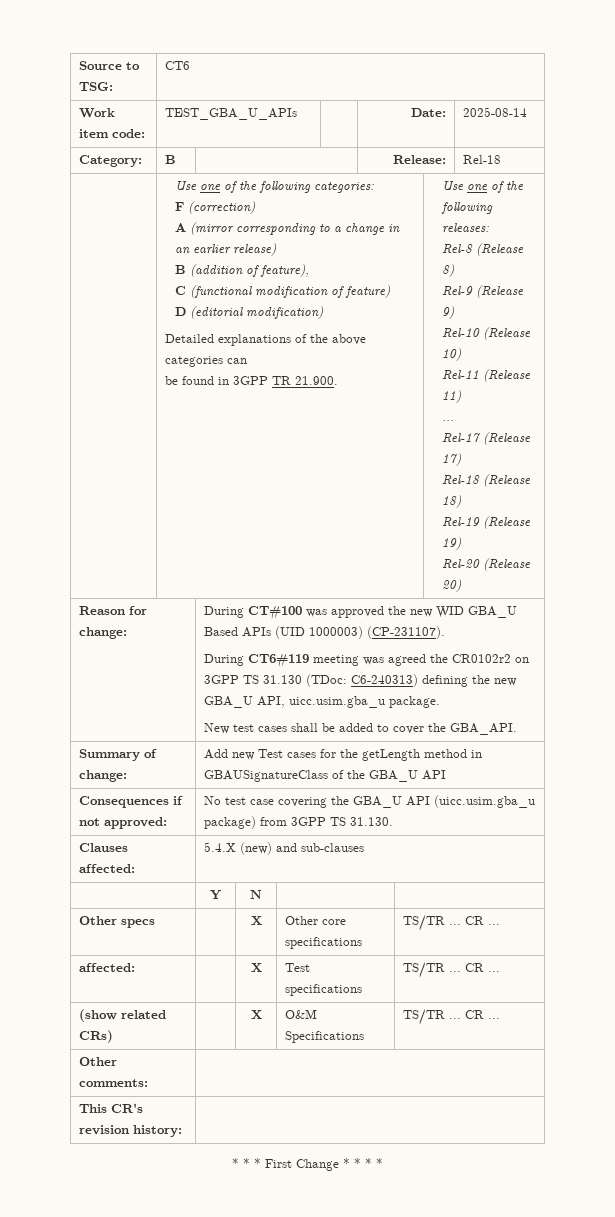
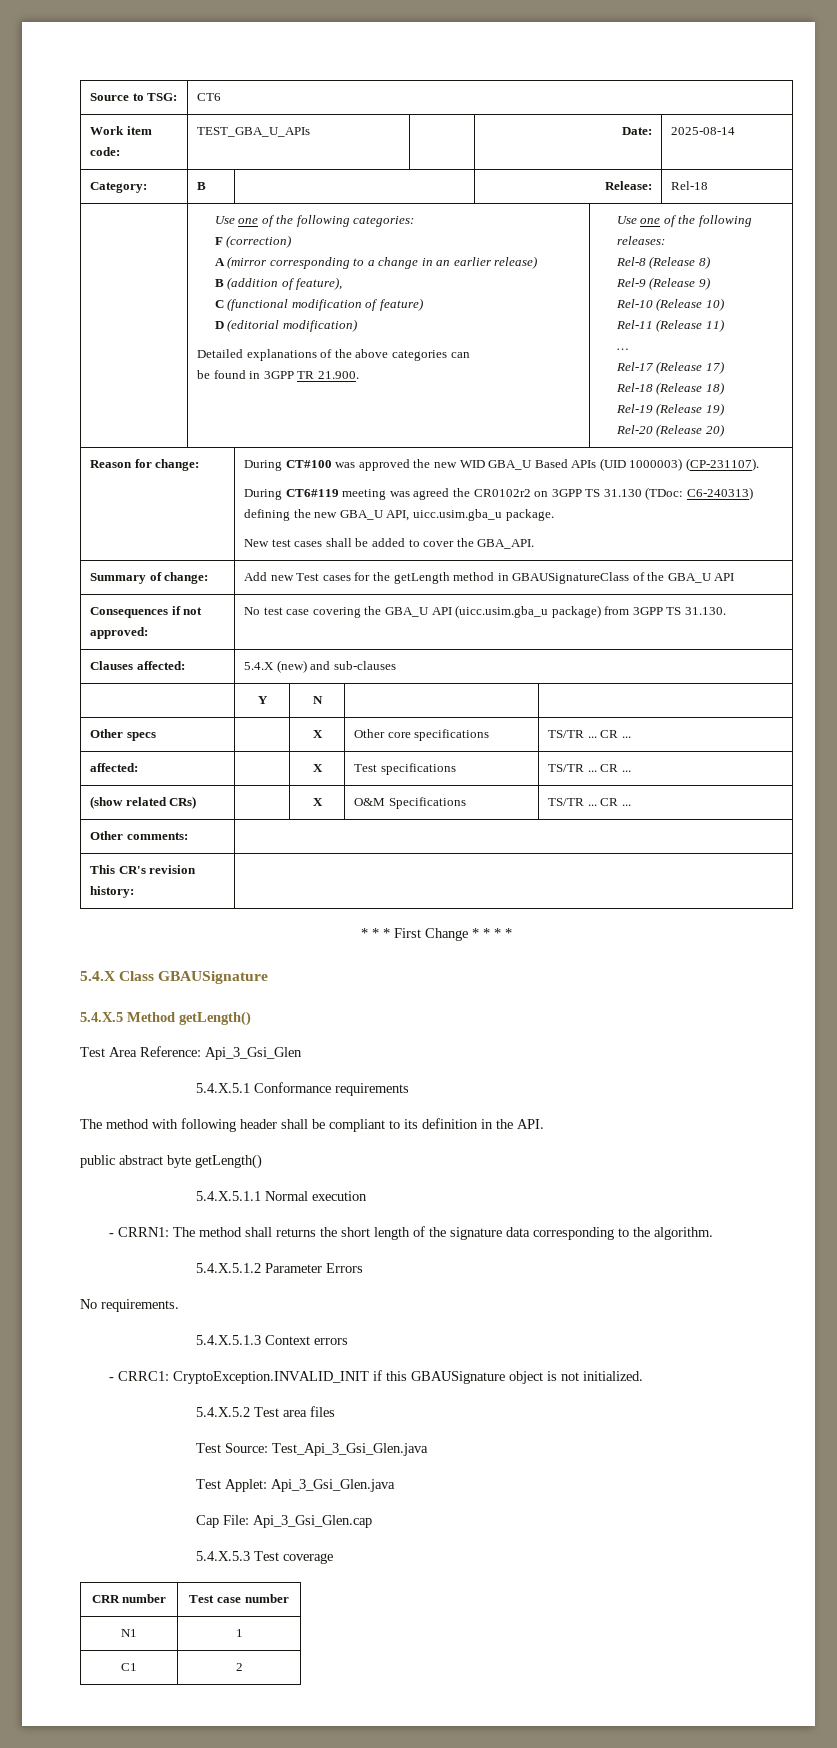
+ 5.4.X Class GBAUSignature
+ 5.4.X.5 Method getLength()
+ Test Area Reference: Api_3_Gsi_Glen
+ 5.4.X.5.1 Conformance requirements
+ The method with following header shall be compliant to its definition in the API.
+ public abstract byte getLength()
+ 5.4.X.5.1.1 Normal execution
+ - CRRN1: The method shall returns the short length of the signature data corresponding to the algorithm.
+ 5.4.X.5.1.2 Parameter Errors
+ No requirements.
+ 5.4.X.5.1.3 Context errors
+ - CRRC1: CryptoException.INVALID_INIT if this GBAUSignature object is not initialized.
+ 5.4.X.5.2 Test area files
+ Test Source: Test_Api_3_Gsi_Glen.java
+ Test Applet: Api_3_Gsi_Glen.java
+ Cap File: Api_3_Gsi_Glen.cap
+ 5.4.X.5.3 Test coverage
+ CRR number | Test case number
+ N1 | 1
+ C1 | 2

